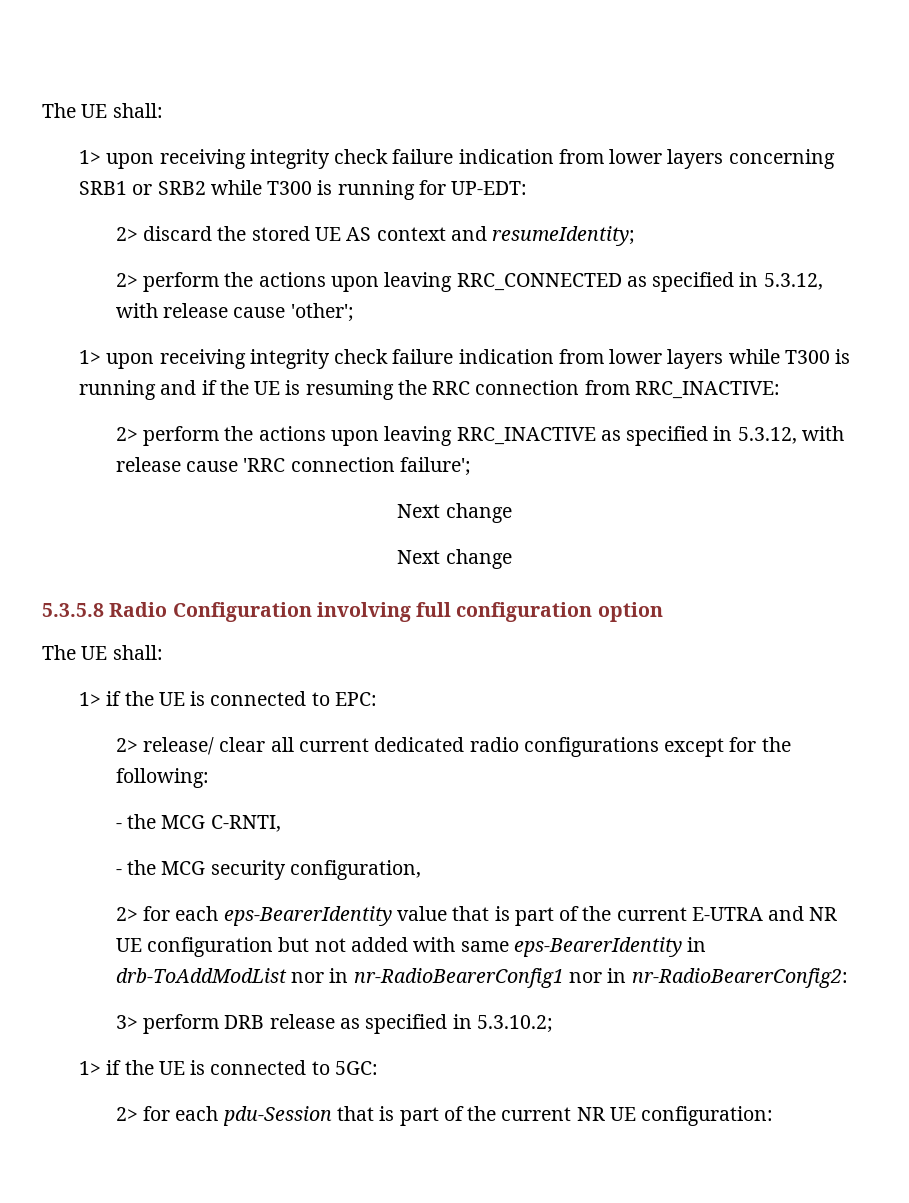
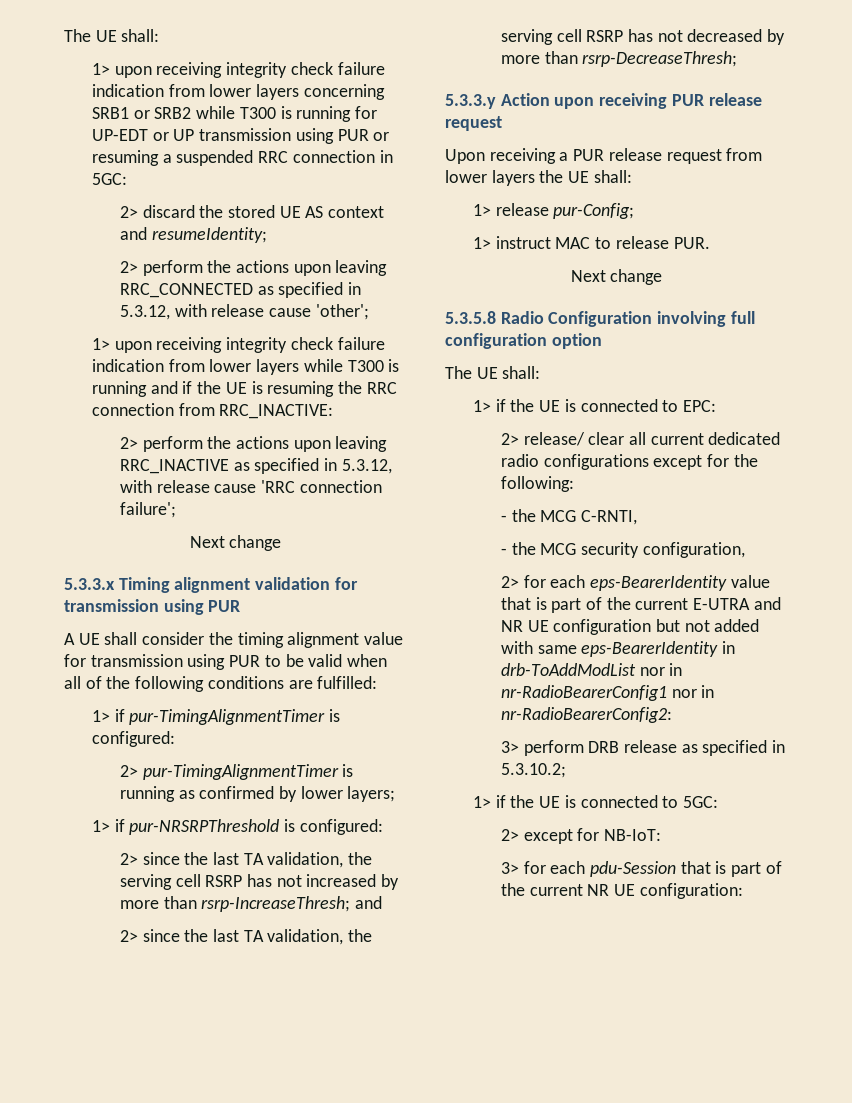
- 1> upon receiving integrity check failure indication from lower layers concerning SRB1 or SRB2 while T300 is running for UP-EDT:
+ 1> upon receiving integrity check failure indication from lower layers concerning SRB1 or SRB2 while T300 is running for UP-EDT or UP transmission using PUR or resuming a suspended RRC connection in 5GC:
+ 5.3.3.x Timing alignment validation for transmission using PUR
+ A UE shall consider the timing alignment value for transmission using PUR to be valid when all of the following conditions are fulfilled:
+ 1> if pur-TimingAlignmentTimer is configured:
+ 2> pur-TimingAlignmentTimer is running as confirmed by lower layers;
+ 1> if pur-NRSRPThreshold is configured:
+ 2> since the last TA validation, the serving cell RSRP has not increased by more than rsrp-IncreaseThresh; and
+ 2> since the last TA validation, the serving cell RSRP has not decreased by more than rsrp-DecreaseThresh;
+ 5.3.3.y Action upon receiving PUR release request
+ Upon receiving a PUR release request from lower layers the UE shall:
+ 1> release pur-Config;
+ 1> instruct MAC to release PUR.
- 2> for each pdu-Session that is part of the current NR UE configuration:
+ 2> except for NB-IoT:
+ 3> for each pdu-Session that is part of the current NR UE configuration:

